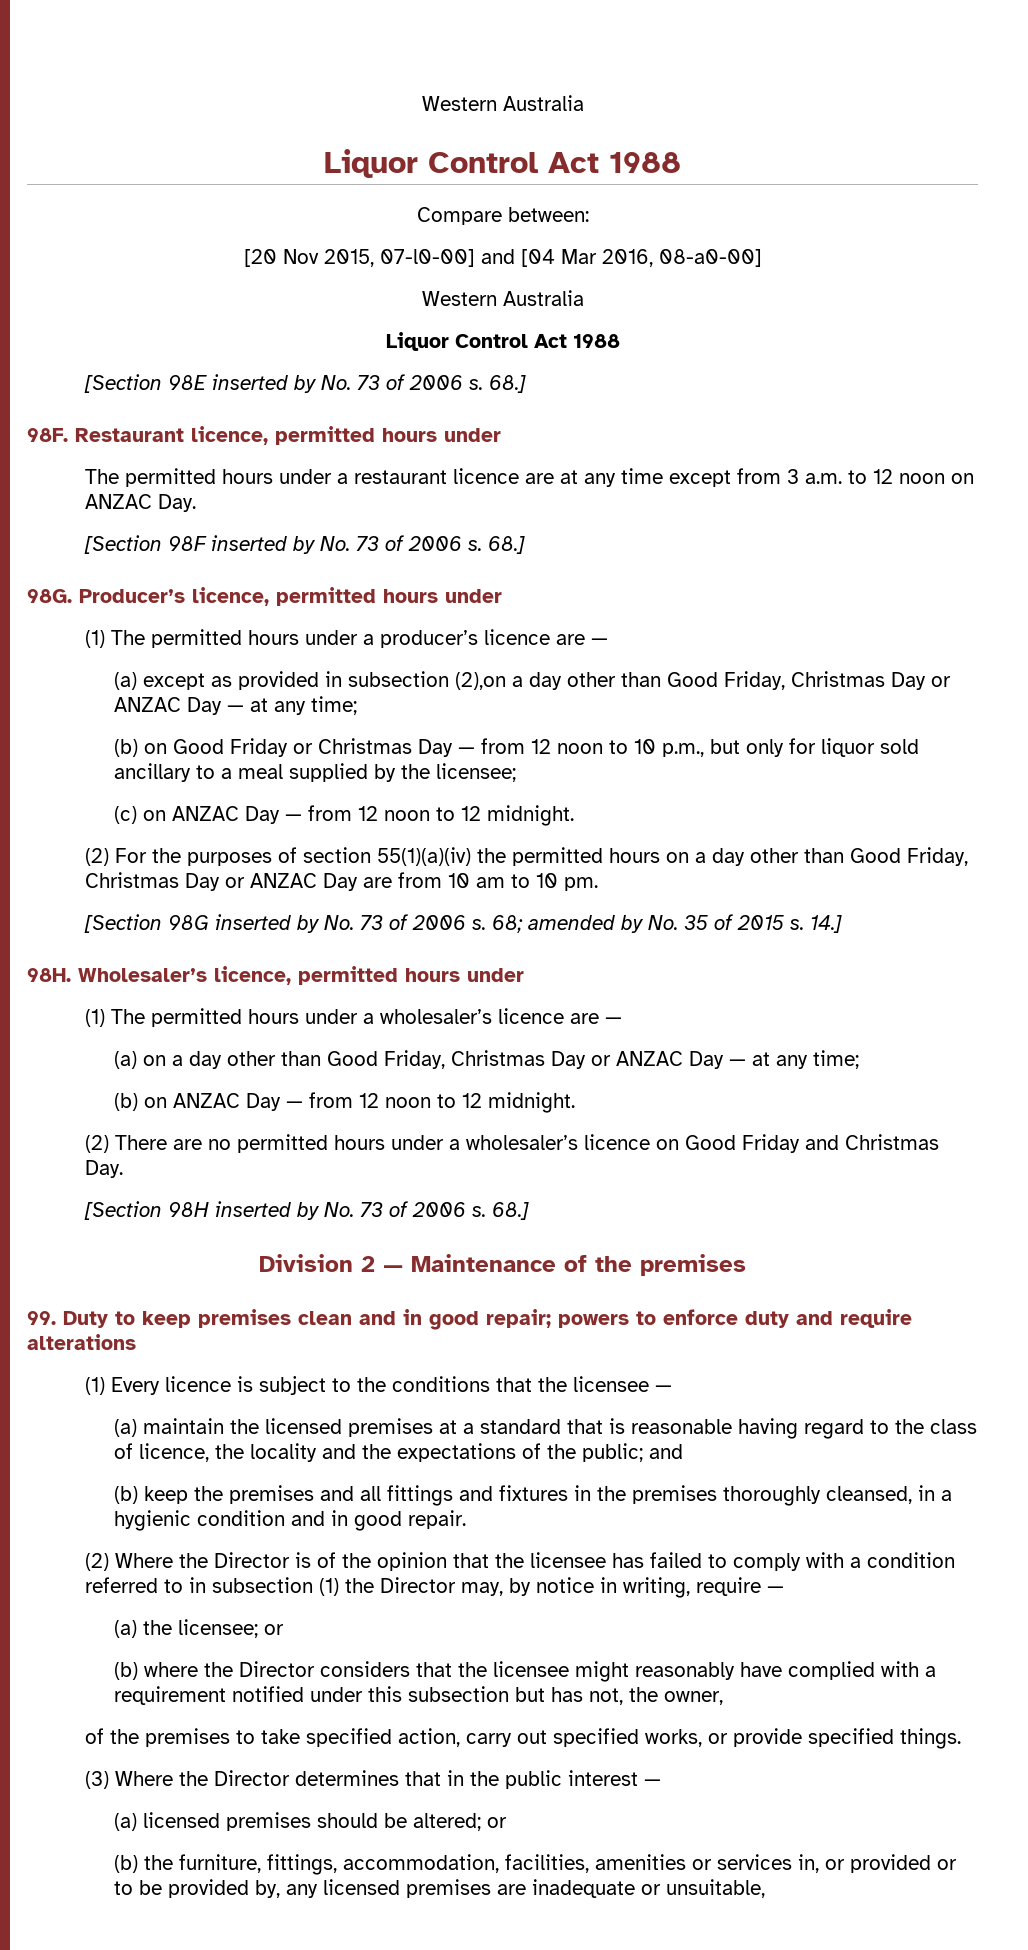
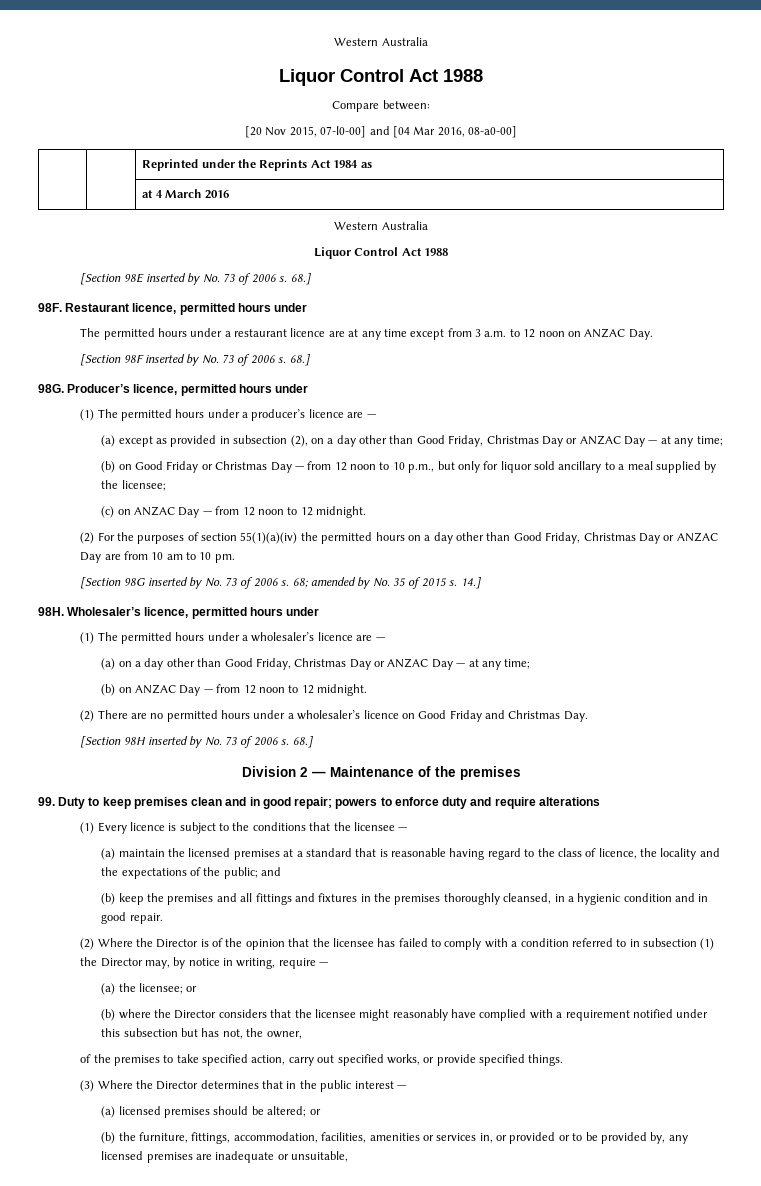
+ | | Reprinted under the Reprints Act 1984 as
+ | | at 4 March 2016
- (a) except as provided in subsection (2),on a day other than Good Friday, Christmas Day or ANZAC Day — at any time;
+ (a) except as provided in subsection (2), on a day other than Good Friday, Christmas Day or ANZAC Day — at any time;

